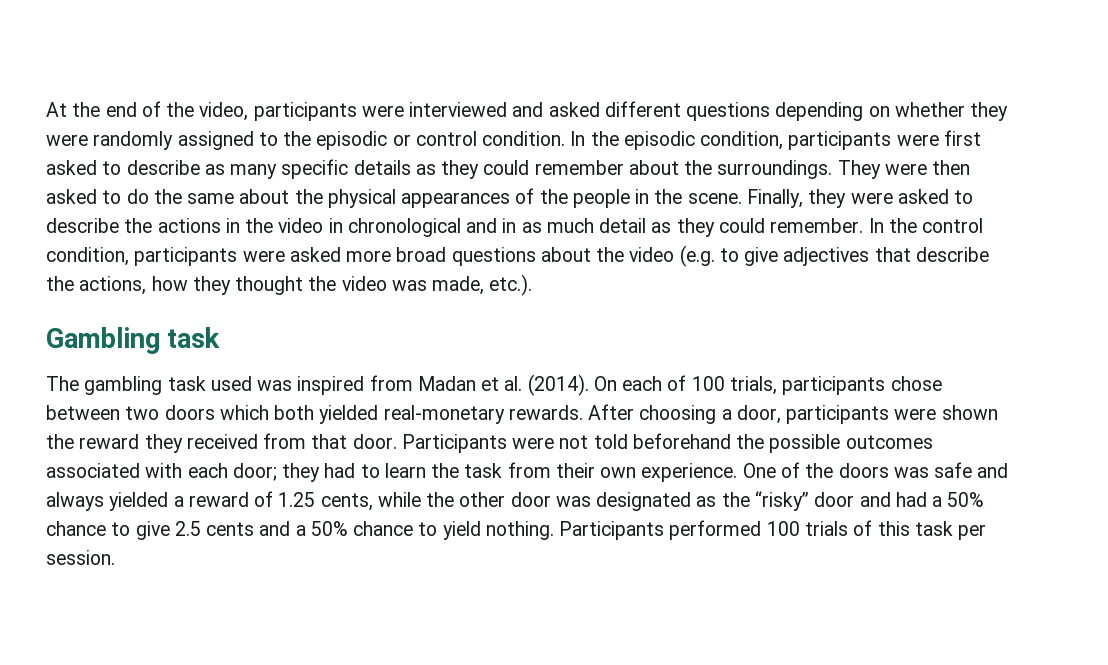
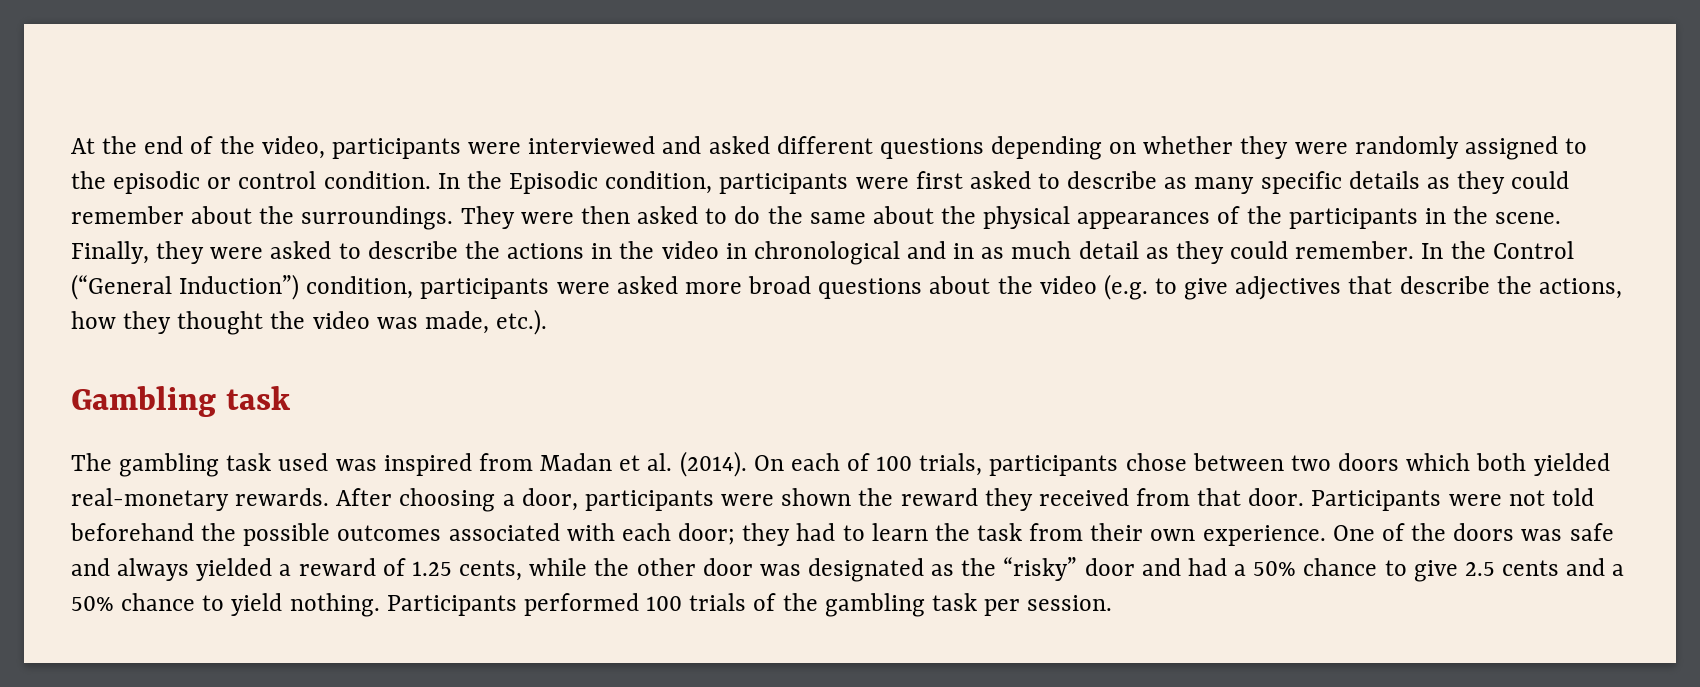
- In the episodic condition, participants were first asked to describe as many specific details as they could remember about the surroundings.
+ In the Episodic condition, participants were first asked to describe as many specific details as they could remember about the surroundings.
- They were then asked to do the same about the physical appearances of the people in the scene.
+ They were then asked to do the same about the physical appearances of the participants in the scene.
- In the control condition, participants were asked more broad questions about the video (e.g. to give adjectives that describe the actions, how they thought the video was made, etc.).
+ In the Control (“General Induction”) condition, participants were asked more broad questions about the video (e.g. to give adjectives that describe the actions, how they thought the video was made, etc.).
- Participants performed 100 trials of this task per session.
+ Participants performed 100 trials of the gambling task per session.

